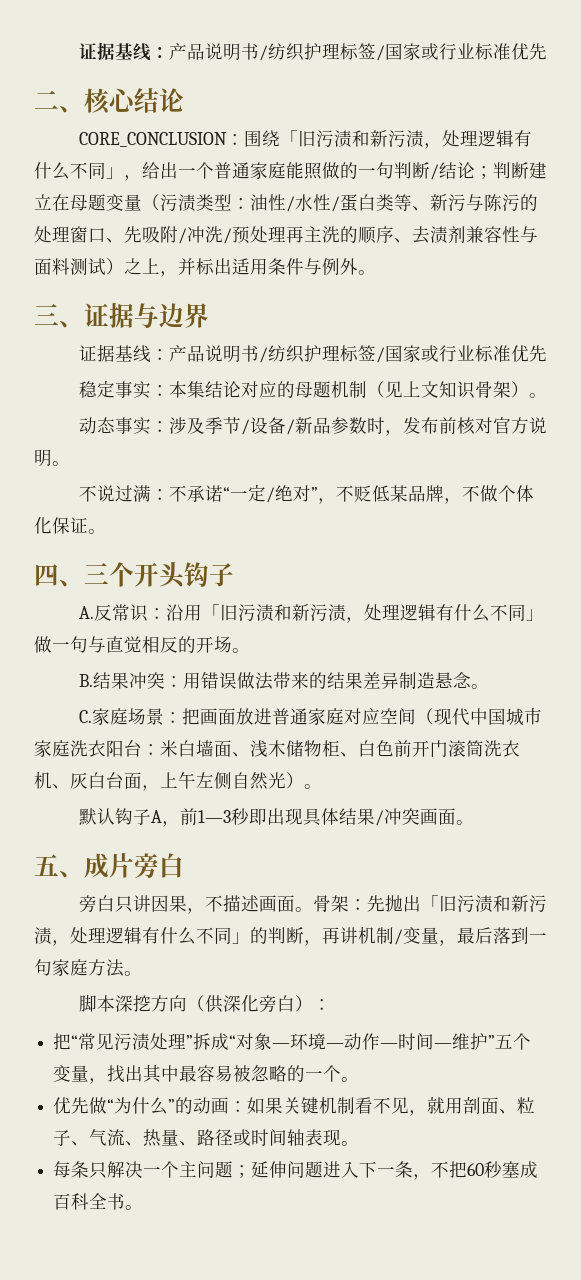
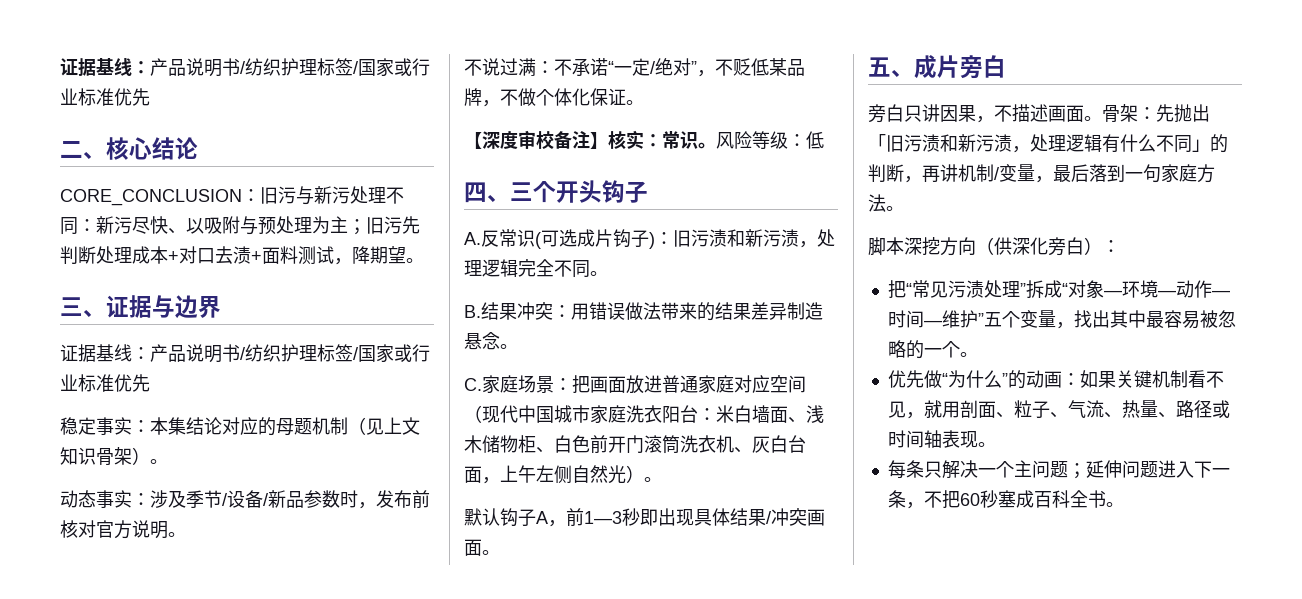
- CORE_CONCLUSION：围绕「旧污渍和新污渍，处理逻辑有什么不同」，给出一个普通家庭能照做的一句判断/结论；判断建立在母题变量（污渍类型：油性/水性/蛋白类等、新污与陈污的处理窗口、先吸附/冲洗/预处理再主洗的顺序、去渍剂兼容性与面料测试）之上，并标出适用条件与例外。
+ CORE_CONCLUSION：旧污与新污处理不同：新污尽快、以吸附与预处理为主；旧污先判断处理成本+对口去渍+面料测试，降期望。
+ 【深度审校备注】核实：常识。风险等级：低
- A.反常识：沿用「旧污渍和新污渍，处理逻辑有什么不同」做一句与直觉相反的开场。
+ A.反常识(可选成片钩子)：旧污渍和新污渍，处理逻辑完全不同。

